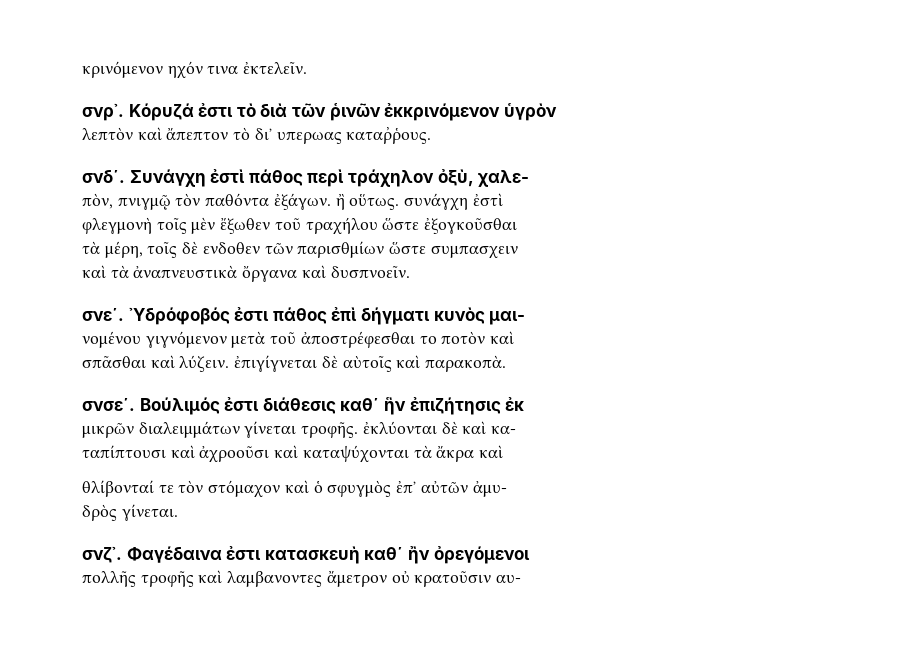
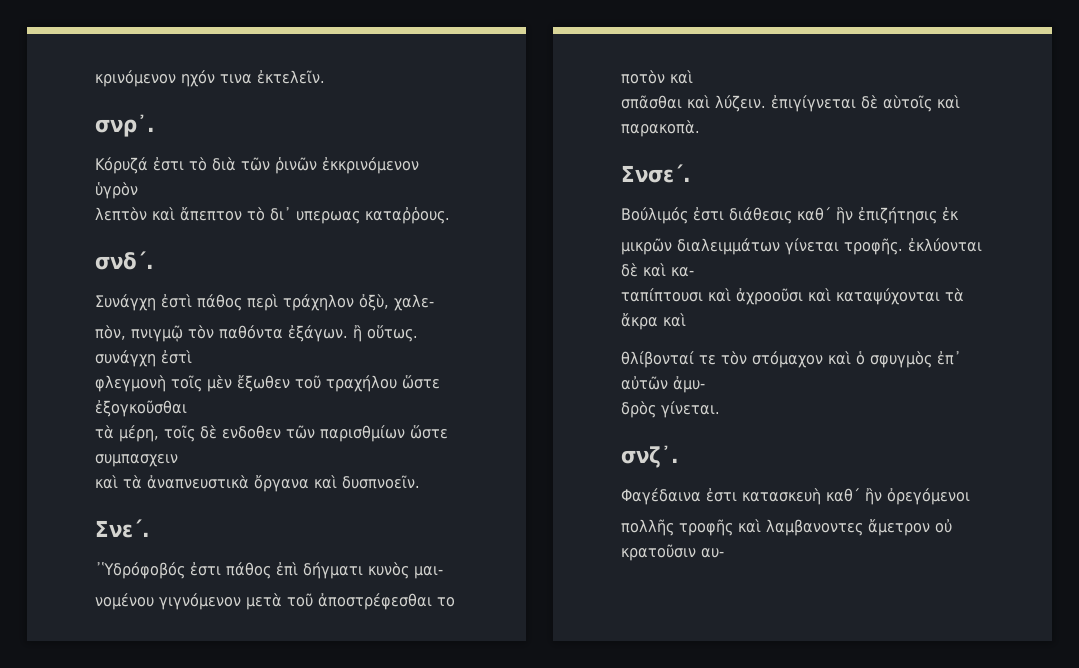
- σνρ᾽. Κόρυζά ἐστι τὸ διὰ τῶν ῥινῶν ἐκκρινόμενον ὑγρὸν
+ σνρ᾽.
+ Κόρυζά ἐστι τὸ διὰ τῶν ῥινῶν ἐκκρινόμενον ὑγρὸν
- σνδ΄. Συνάγχη ἐστὶ πάθος περὶ τράχηλον ὀξὺ, χαλε-
+ σνδ΄.
+ Συνάγχη ἐστὶ πάθος περὶ τράχηλον ὀξὺ, χαλε-
- σνε΄. ᾽Υδρόφοβός ἐστι πάθος ἐπὶ δήγματι κυνὸς μαι-
+ Σνε΄.
+ ᾽Ὑδρόφοβός ἐστι πάθος ἐπὶ δήγματι κυνὸς μαι-
- σνσε΄. Βούλιμός ἐστι διάθεσις καθ΄ ἣν ἐπιζήτησις ἐκ
+ Σνσε΄.
+ Βούλιμός ἐστι διάθεσις καθ΄ ἣν ἐπιζήτησις ἐκ
- σνζ᾽. Φαγέδαινα ἐστι κατασκευὴ καθ΄ ἢν ὀρεγόμενοι
+ σνζ᾽.
+ Φαγέδαινα ἐστι κατασκευὴ καθ΄ ἢν ὀρεγόμενοι

